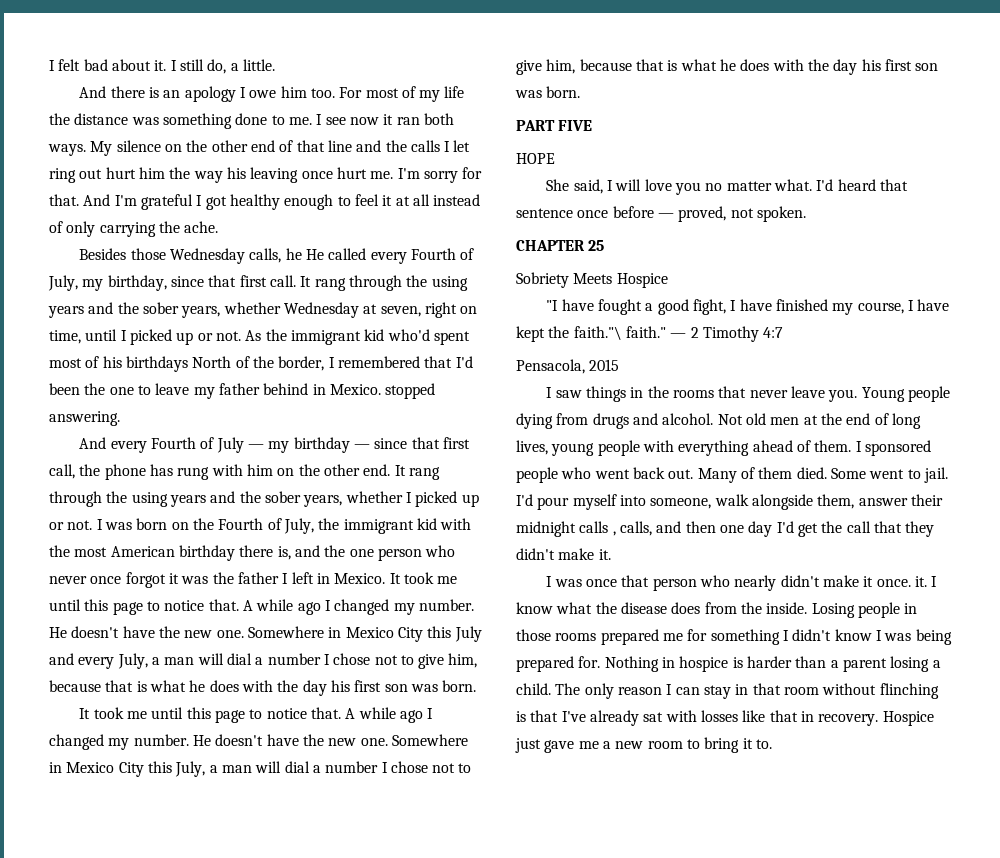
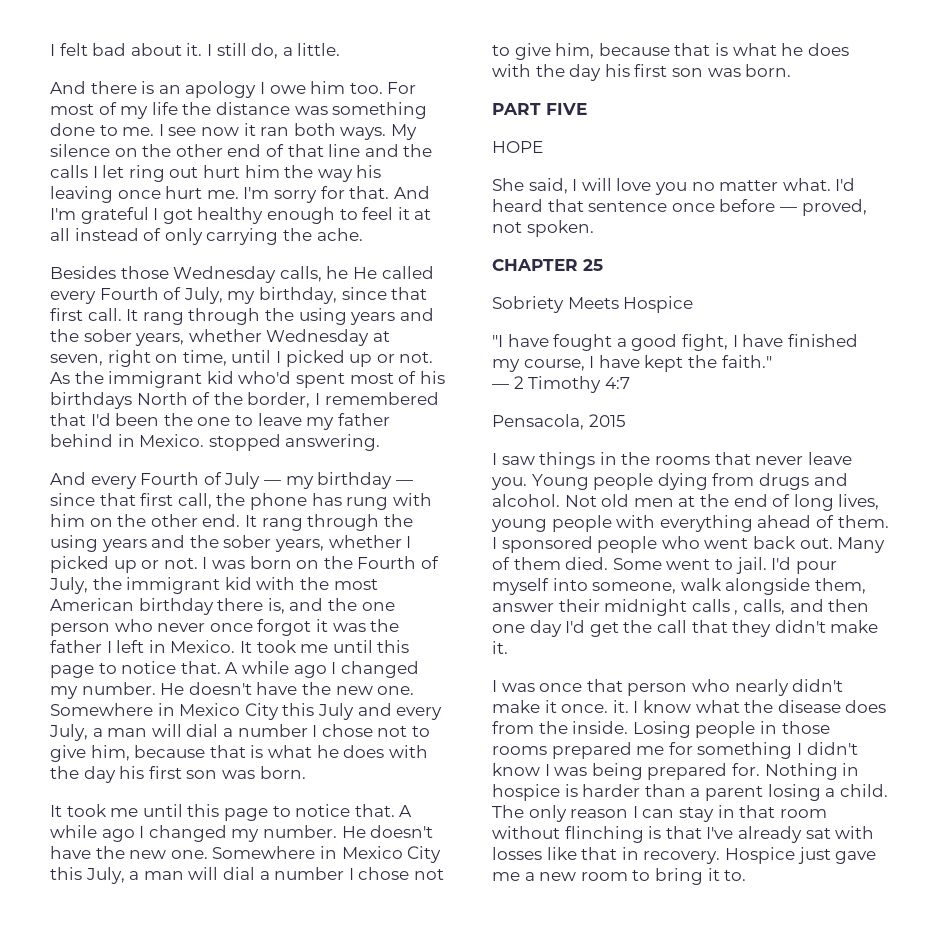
- "I have fought a good fight, I have finished my course, I have kept the faith."\ faith." — 2 Timothy 4:7
+ "I have fought a good fight, I have finished my course, I have kept the faith."
+ — 2 Timothy 4:7

